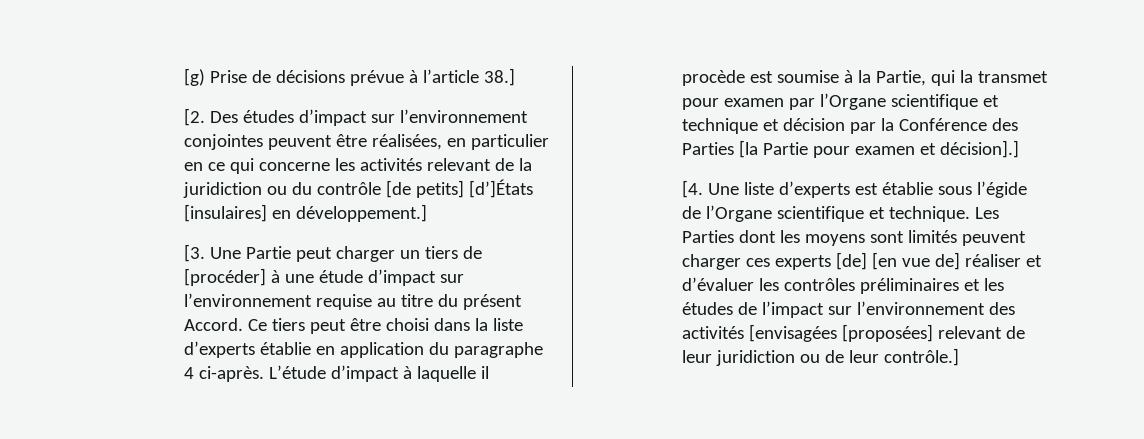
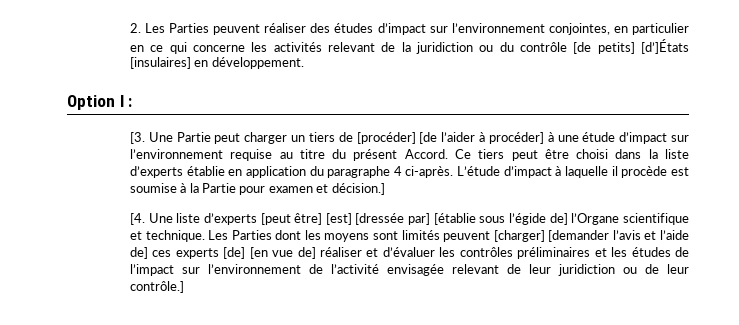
- [g) Prise de décisions prévue à l’article 38.]
- [2. Des études d’impact sur l’environnement conjointes peuvent être réalisées, en particulier en ce qui concerne les activités relevant de la juridiction ou du contrôle [de petits] [d’]États [insulaires] en développement.]
+ 2. Les Parties peuvent réaliser des études d’impact sur l’environnement conjointes, en particulier en ce qui concerne les activités relevant de la juridiction ou du contrôle [de petits] [d’]États [insulaires] en développement.
+ Option I :
- [3. Une Partie peut charger un tiers de [procéder] à une étude d’impact sur l’environnement requise au titre du présent Accord.
+ [3. Une Partie peut charger un tiers de [procéder] [de l’aider à procéder] à une étude d’impact sur l’environnement requise au titre du présent Accord.
- L’étude d’impact à laquelle il procède est soumise à la Partie, qui la transmet pour examen par l’Organe scientifique et technique et décision par la Conférence des Parties [la Partie pour examen et décision].]
+ L’étude d’impact à laquelle il procède est soumise à la Partie pour examen et décision.]
- [4. Une liste d’experts est établie sous l’égide de l’Organe scientifique et technique.
+ [4. Une liste d’experts [peut être] [est] [dressée par] [établie sous l’égide de] l’Organe scientifique et technique.
- Les Parties dont les moyens sont limités peuvent charger ces experts [de] [en vue de] réaliser et d’évaluer les contrôles préliminaires et les études de l’impact sur l’environnement des activités [envisagées [proposées] relevant de leur juridiction ou de leur contrôle.]
+ Les Parties dont les moyens sont limités peuvent [charger] [demander l’avis et l’aide de] ces experts [de] [en vue de] réaliser et d’évaluer les contrôles préliminaires et les études de l’impact sur l’environnement de l’activité envisagée relevant de leur juridiction ou de leur contrôle.]

